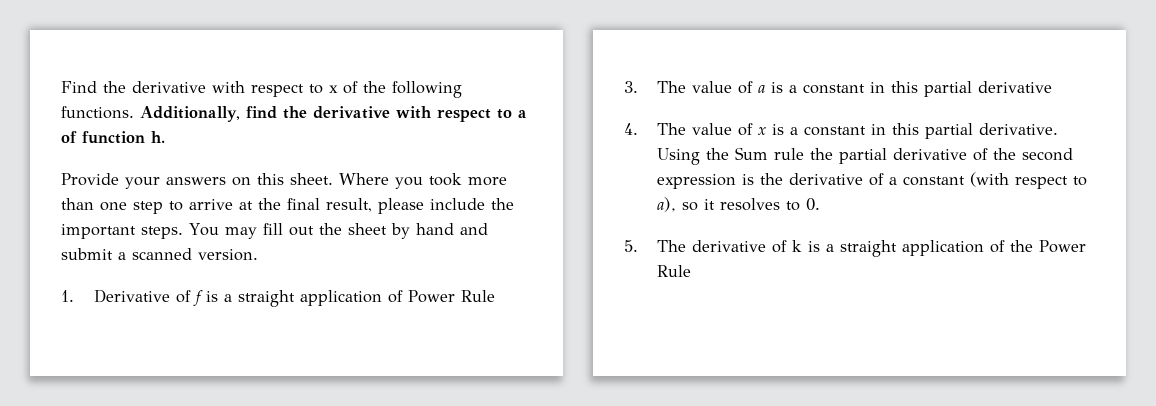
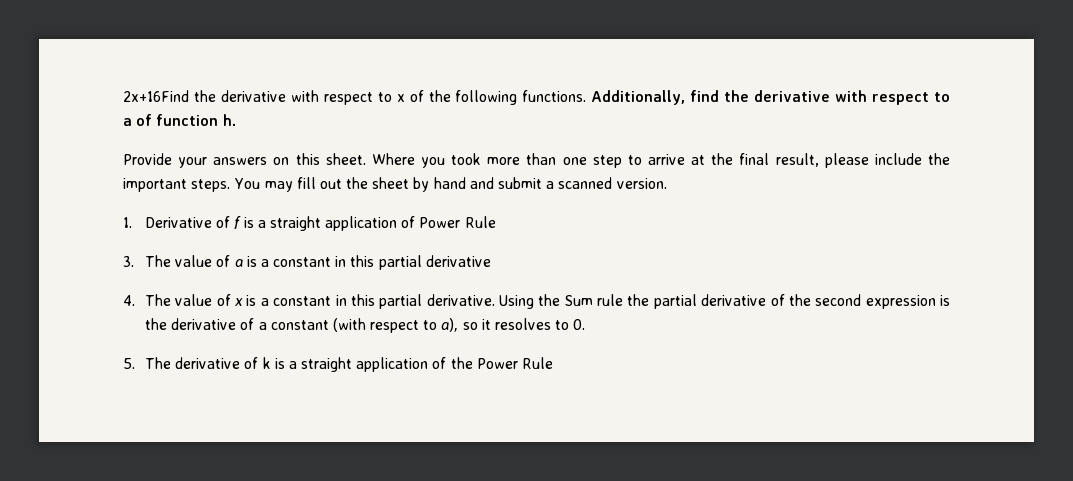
- Find the derivative with respect to x of the following functions.
+ 2x+16Find the derivative with respect to x of the following functions.

